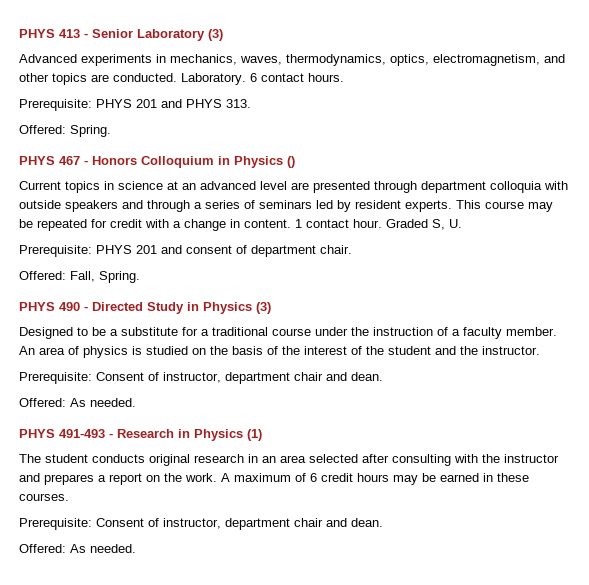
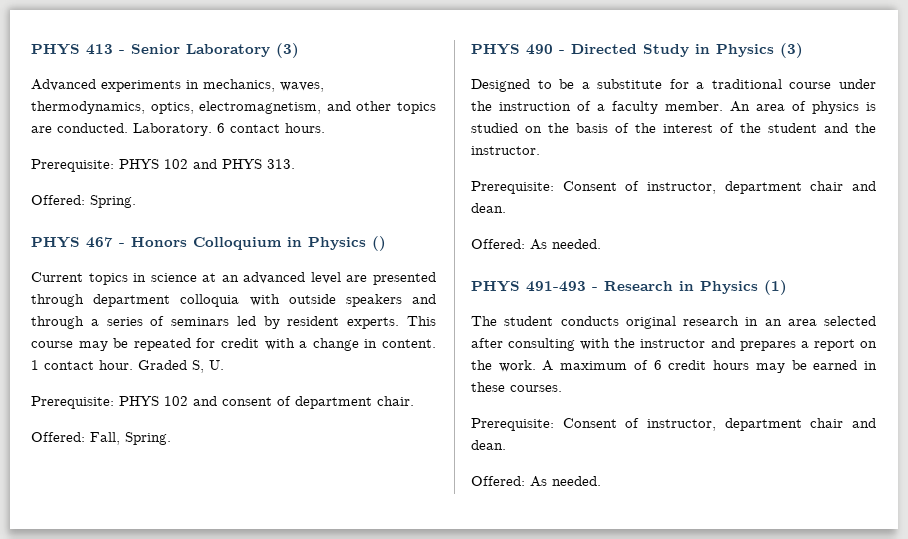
- Prerequisite: PHYS 201 and PHYS 313.
+ Prerequisite: PHYS 102 and PHYS 313.
- Prerequisite: PHYS 201 and consent of department chair.
+ Prerequisite: PHYS 102 and consent of department chair.

